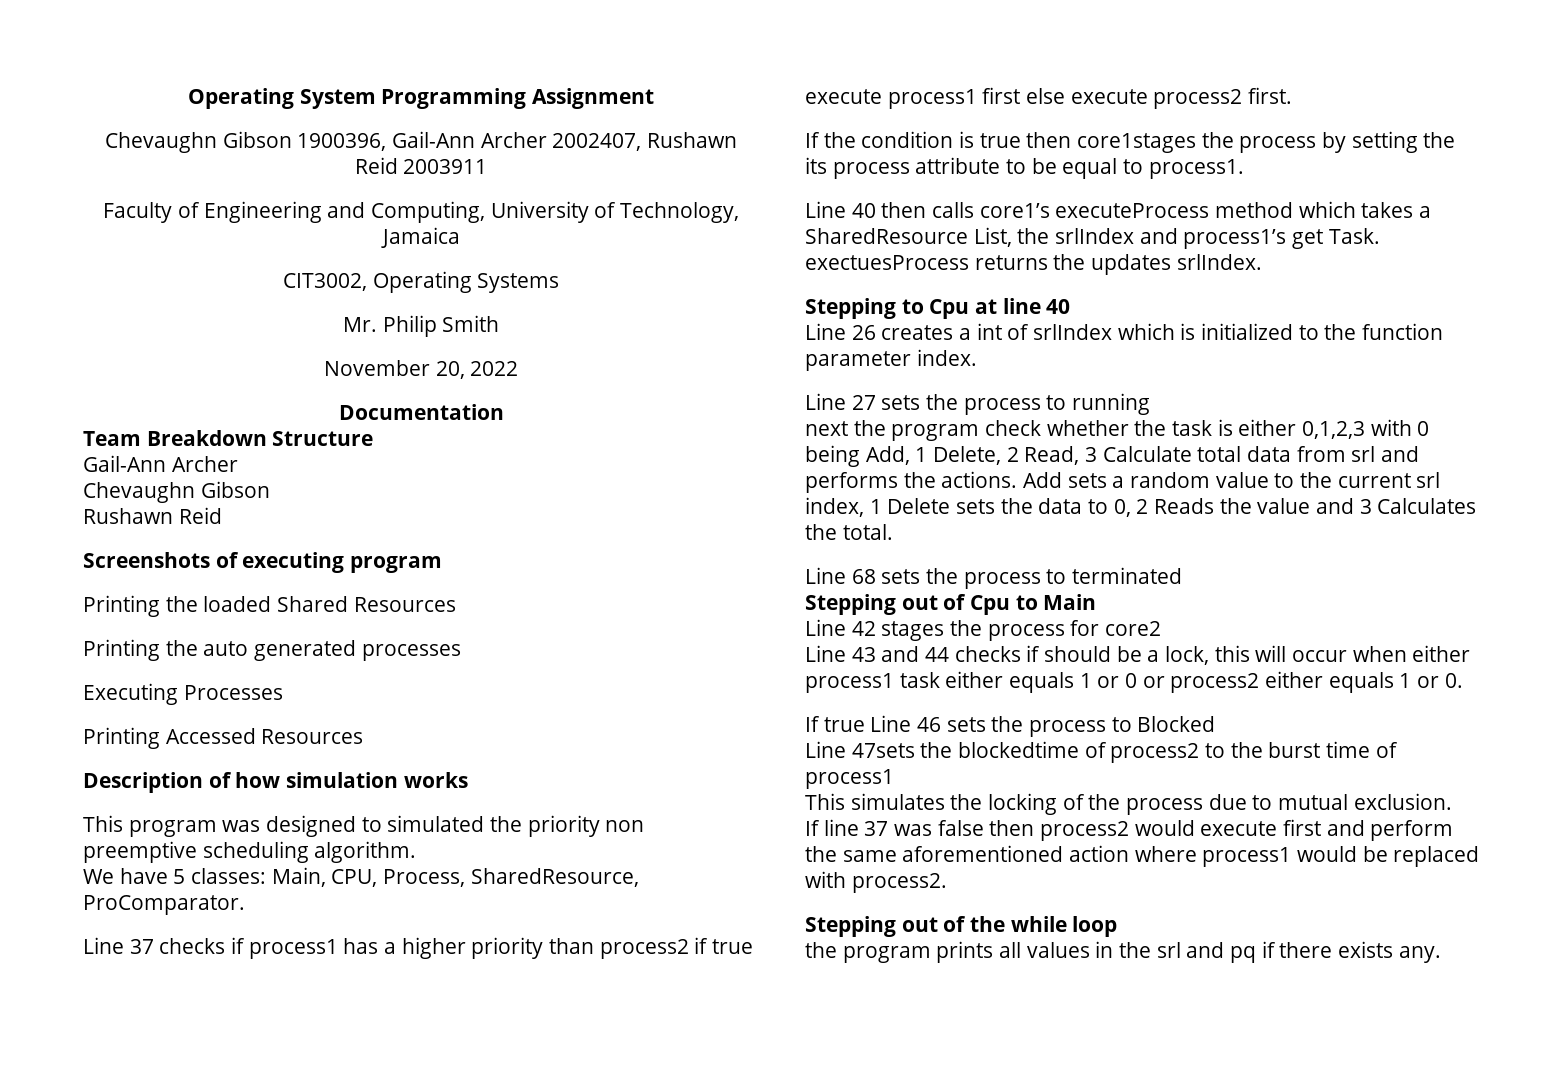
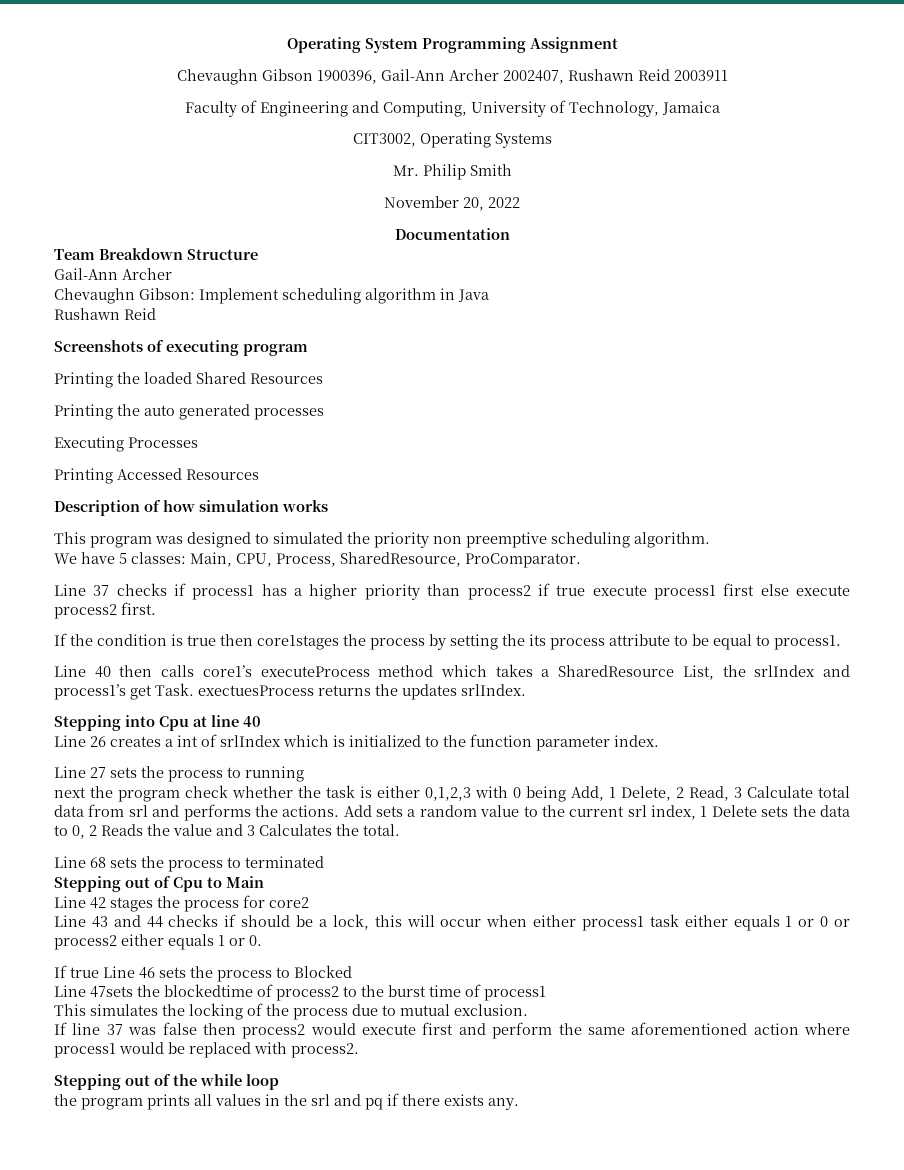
  Team Breakdown Structure
  Gail-Ann Archer
- Chevaughn Gibson
+ Chevaughn Gibson: Implement scheduling algorithm in Java
- Stepping to Cpu at line 40
+ Stepping into Cpu at line 40

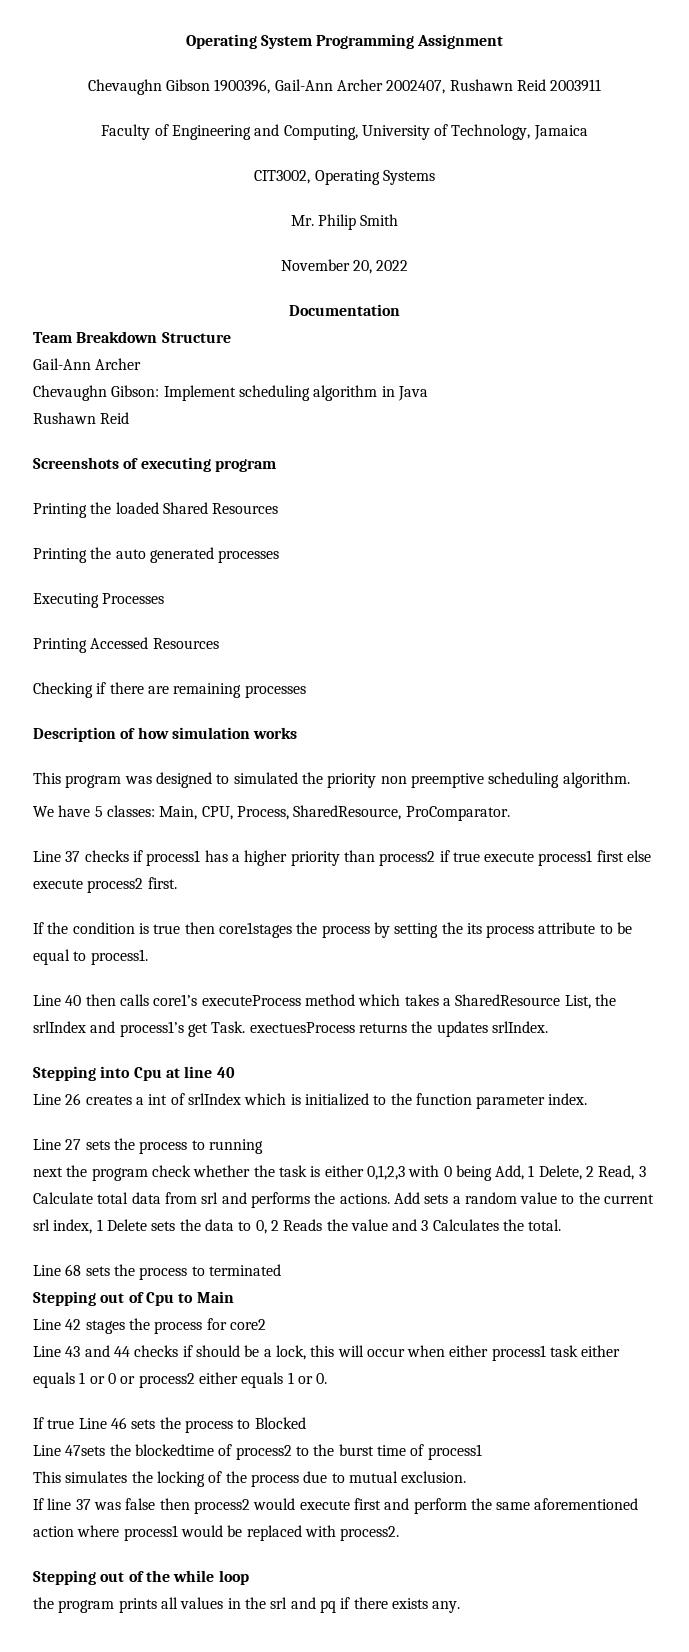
+ Checking if there are remaining processes

